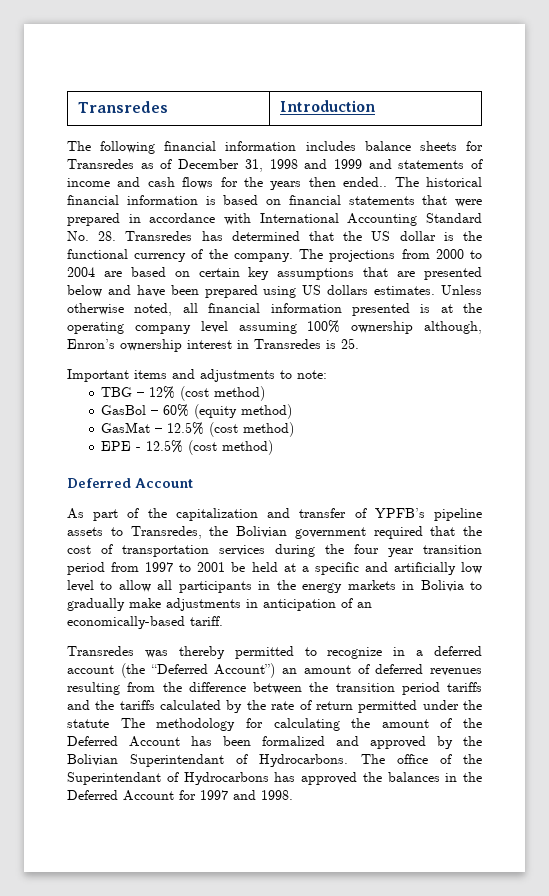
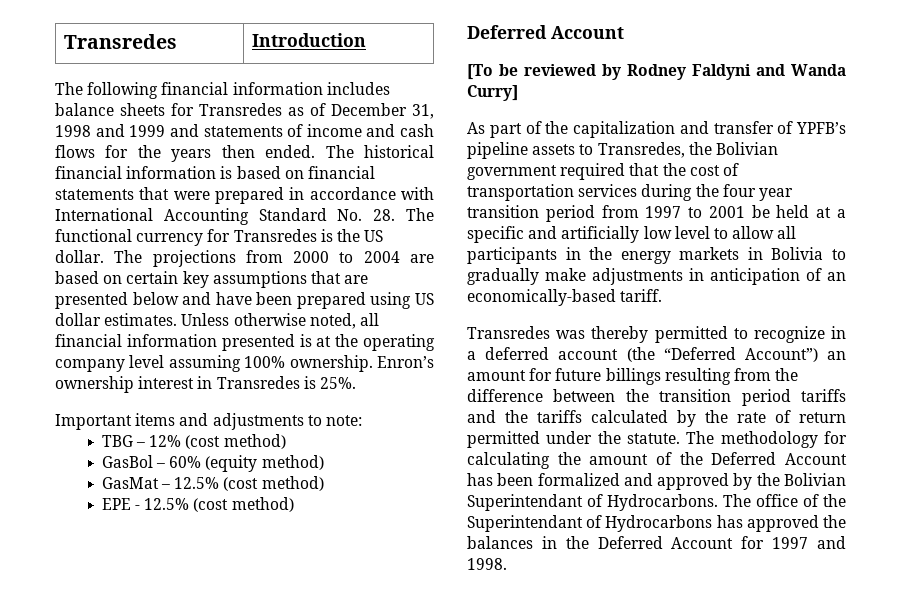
- The following financial information includes balance sheets for Transredes as of December 31, 1998 and 1999 and statements of income and cash flows for the years then ended..
+ The following financial information includes balance sheets for Transredes as of December 31, 1998 and 1999 and statements of income and cash flows for the years then ended.
- The historical financial information is based on financial statements that were prepared in accordance with International Accounting Standard No. 28. Transredes has determined that the US dollar is the functional currency of the company.
+ The historical financial information is based on financial statements that were prepared in accordance with International Accounting Standard No. 28. The functional currency for Transredes is the US dollar.
- The projections from 2000 to 2004 are based on certain key assumptions that are presented below and have been prepared using US dollars estimates.
+ The projections from 2000 to 2004 are based on certain key assumptions that are presented below and have been prepared using US dollar estimates.
- Unless otherwise noted, all financial information presented is at the operating company level assuming 100% ownership although, Enron’s ownership interest in Transredes is 25.
+ Unless otherwise noted, all financial information presented is at the operating company level assuming 100% ownership. Enron’s ownership interest in Transredes is 25%.
+ [To be reviewed by Rodney Faldyni and Wanda Curry]
- Transredes was thereby permitted to recognize in a deferred account (the “Deferred Account”) an amount of deferred revenues resulting from the difference between the transition period tariffs and the tariffs calculated by the rate of return permitted under the statute The methodology for calculating the amount of the Deferred Account has been formalized and approved by the Bolivian Superintendant of Hydrocarbons.
+ Transredes was thereby permitted to recognize in a deferred account (the “Deferred Account”) an amount for future billings resulting from the difference between the transition period tariffs and the tariffs calculated by the rate of return permitted under the statute. The methodology for calculating the amount of the Deferred Account has been formalized and approved by the Bolivian Superintendant of Hydrocarbons.

